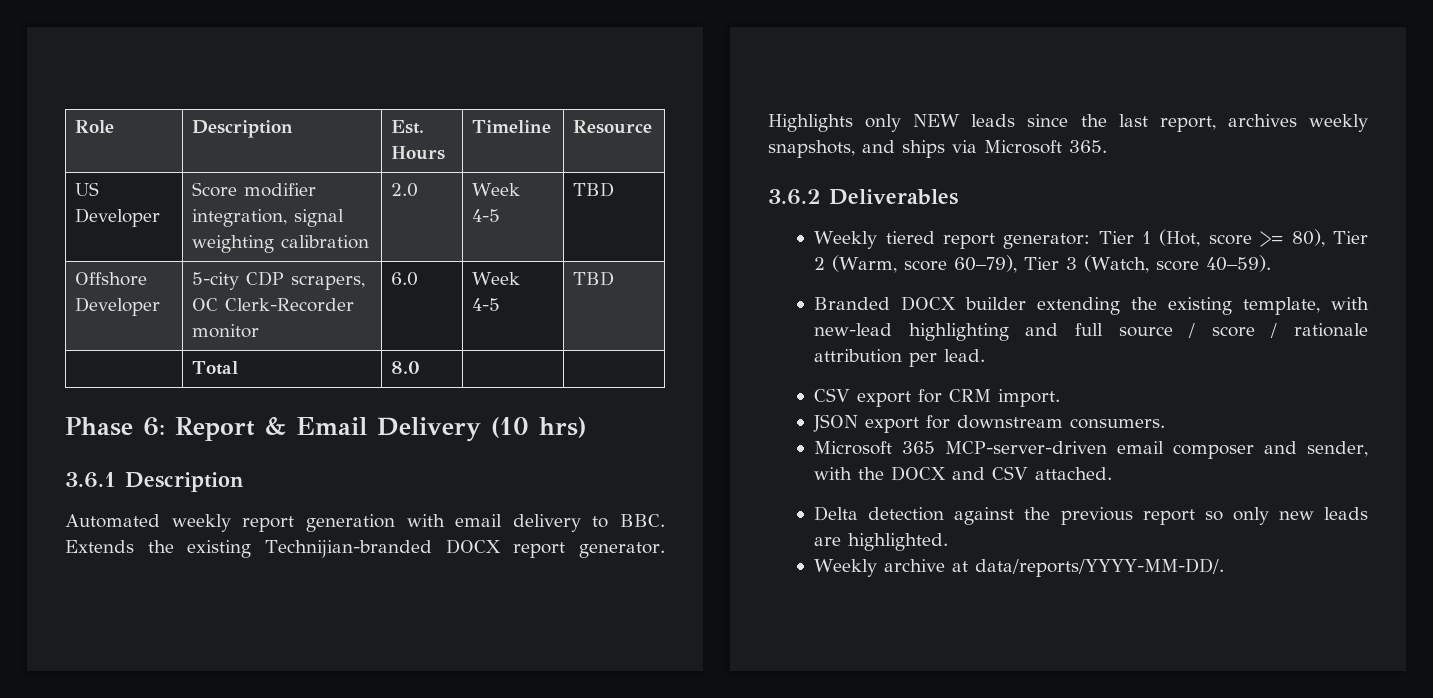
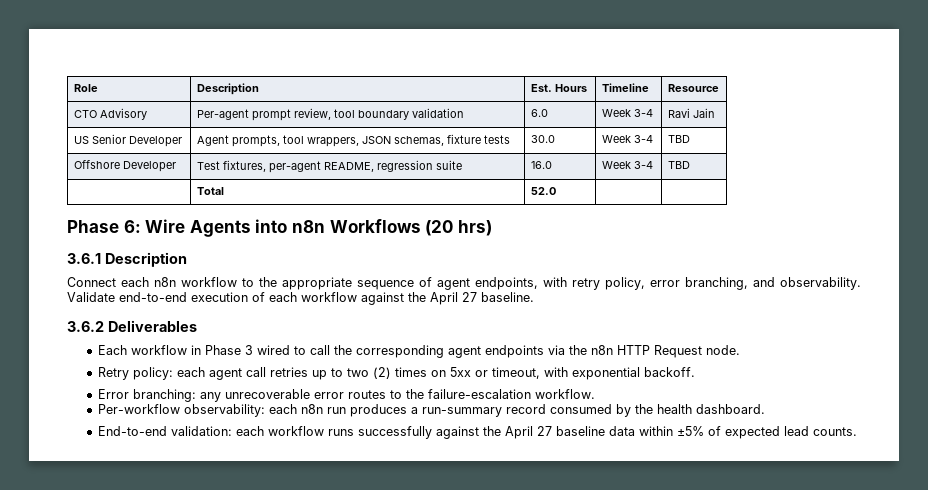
+ CTO Advisory | Per-agent prompt review, tool boundary validation | 6.0 | Week 3-4 | Ravi Jain
- US Developer | Score modifier integration, signal weighting calibration | 2.0 | Week 4-5 | TBD
+ US Senior Developer | Agent prompts, tool wrappers, JSON schemas, fixture tests | 30.0 | Week 3-4 | TBD
- Offshore Developer | 5-city CDP scrapers, OC Clerk-Recorder monitor | 6.0 | Week 4-5 | TBD
+ Offshore Developer | Test fixtures, per-agent README, regression suite | 16.0 | Week 3-4 | TBD
- | Total | 8.0 | |
+ | Total | 52.0 | |
- Phase 6: Report & Email Delivery (10 hrs)
+ Phase 6: Wire Agents into n8n Workflows (20 hrs)
  3.6.1 Description
- Automated weekly report generation with email delivery to BBC. Extends the existing Technijian-branded DOCX report generator. Highlights only NEW leads since the last report, archives weekly snapshots, and ships via Microsoft 365.
+ Connect each n8n workflow to the appropriate sequence of agent endpoints, with retry policy, error branching, and observability. Validate end-to-end execution of each workflow against the April 27 baseline.
  3.6.2 Deliverables
- Weekly tiered report generator: Tier 1 (Hot, score >= 80), Tier 2 (Warm, score 60–79), Tier 3 (Watch, score 40–59).
- Branded DOCX builder extending the existing template, with new-lead highlighting and full source / score / rationale attribution per lead.
- CSV export for CRM import.
- JSON export for downstream consumers.
- Microsoft 365 MCP-server-driven email composer and sender, with the DOCX and CSV attached.
- Delta detection against the previous report so only new leads are highlighted.
- Weekly archive at data/reports/YYYY-MM-DD/.
+ Each workflow in Phase 3 wired to call the corresponding agent endpoints via the n8n HTTP Request node.
+ Retry policy: each agent call retries up to two (2) times on 5xx or timeout, with exponential backoff.
+ Error branching: any unrecoverable error routes to the failure-escalation workflow.
+ Per-workflow observability: each n8n run produces a run-summary record consumed by the health dashboard.
+ End-to-end validation: each workflow runs successfully against the April 27 baseline data within ±5% of expected lead counts.

